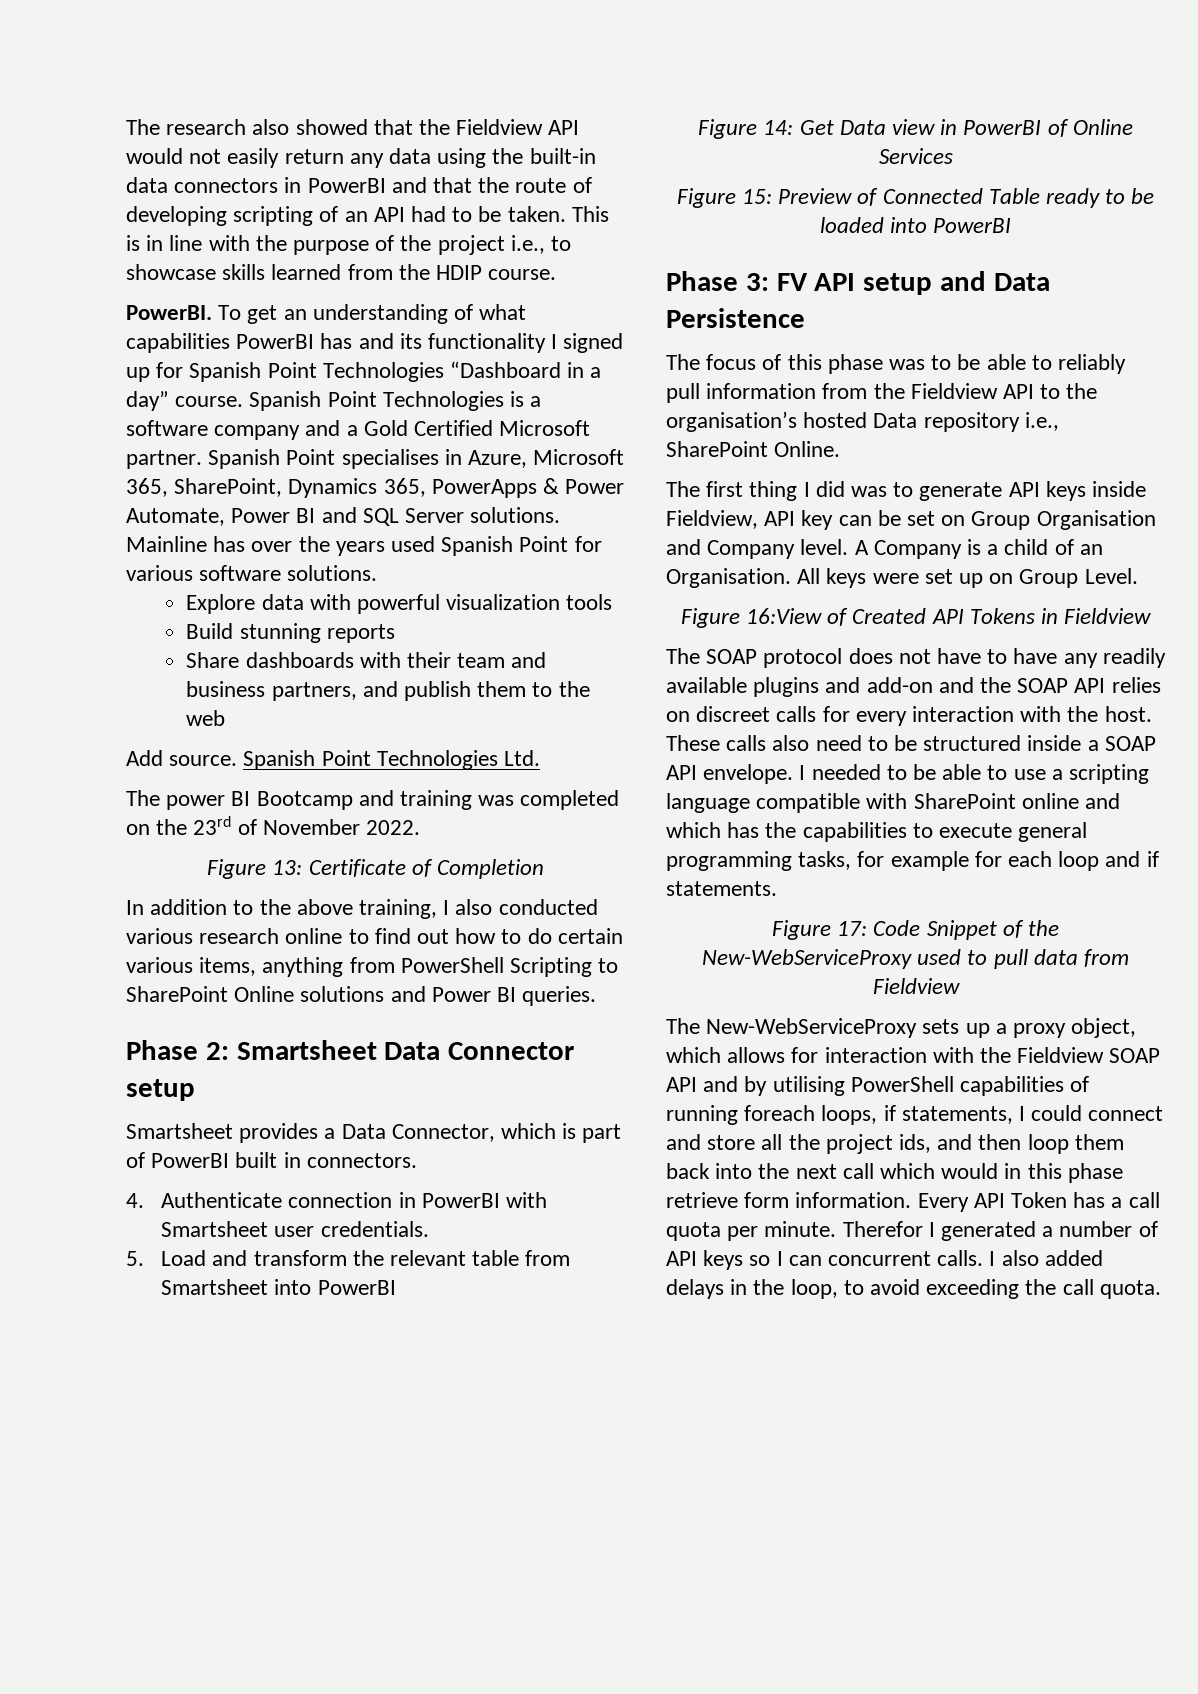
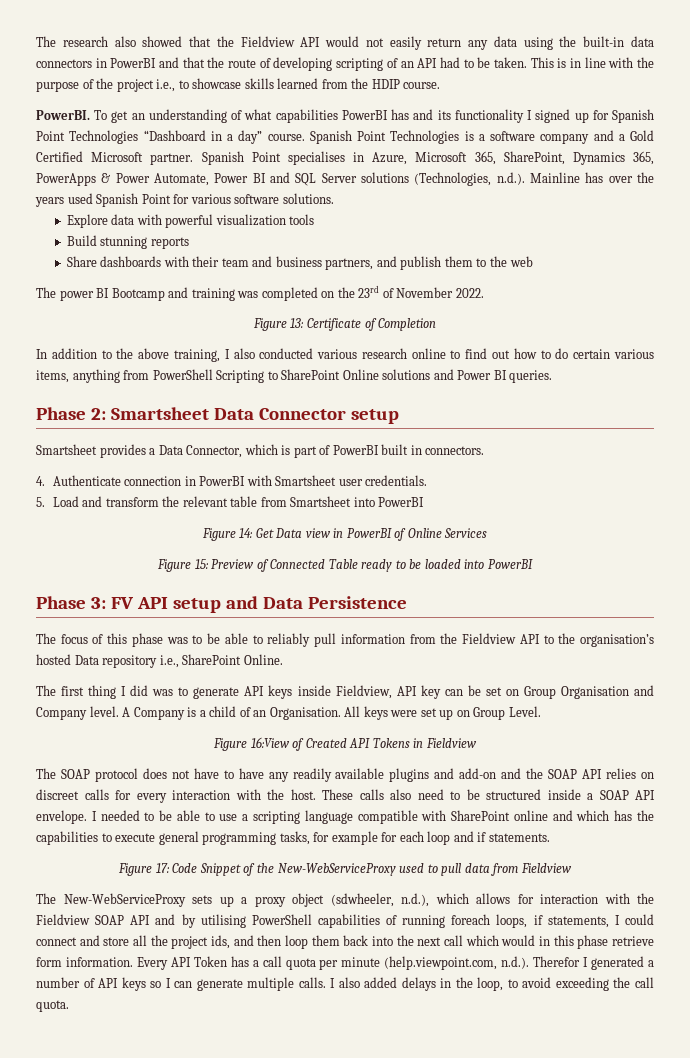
- Spanish Point specialises in Azure, Microsoft 365, SharePoint, Dynamics 365, PowerApps & Power Automate, Power BI and SQL Server solutions. Mainline has over the years used Spanish Point for various software solutions.
+ Spanish Point specialises in Azure, Microsoft 365, SharePoint, Dynamics 365, PowerApps & Power Automate, Power BI and SQL Server solutions (Technologies, n.d.). Mainline has over the years used Spanish Point for various software solutions.
- Add source. Spanish Point Technologies Ltd.
- The New-WebServiceProxy sets up a proxy object, which allows for interaction with the Fieldview SOAP API and by utilising PowerShell capabilities of running foreach loops, if statements, I could connect and store all the project ids, and then loop them back into the next call which would in this phase retrieve form information.
+ The New-WebServiceProxy sets up a proxy object (sdwheeler, n.d.), which allows for interaction with the Fieldview SOAP API and by utilising PowerShell capabilities of running foreach loops, if statements, I could connect and store all the project ids, and then loop them back into the next call which would in this phase retrieve form information.
- Every API Token has a call quota per minute. Therefor I generated a number of API keys so I can concurrent calls.
+ Every API Token has a call quota per minute (help.viewpoint.com, n.d.). Therefor I generated a number of API keys so I can generate multiple calls.

